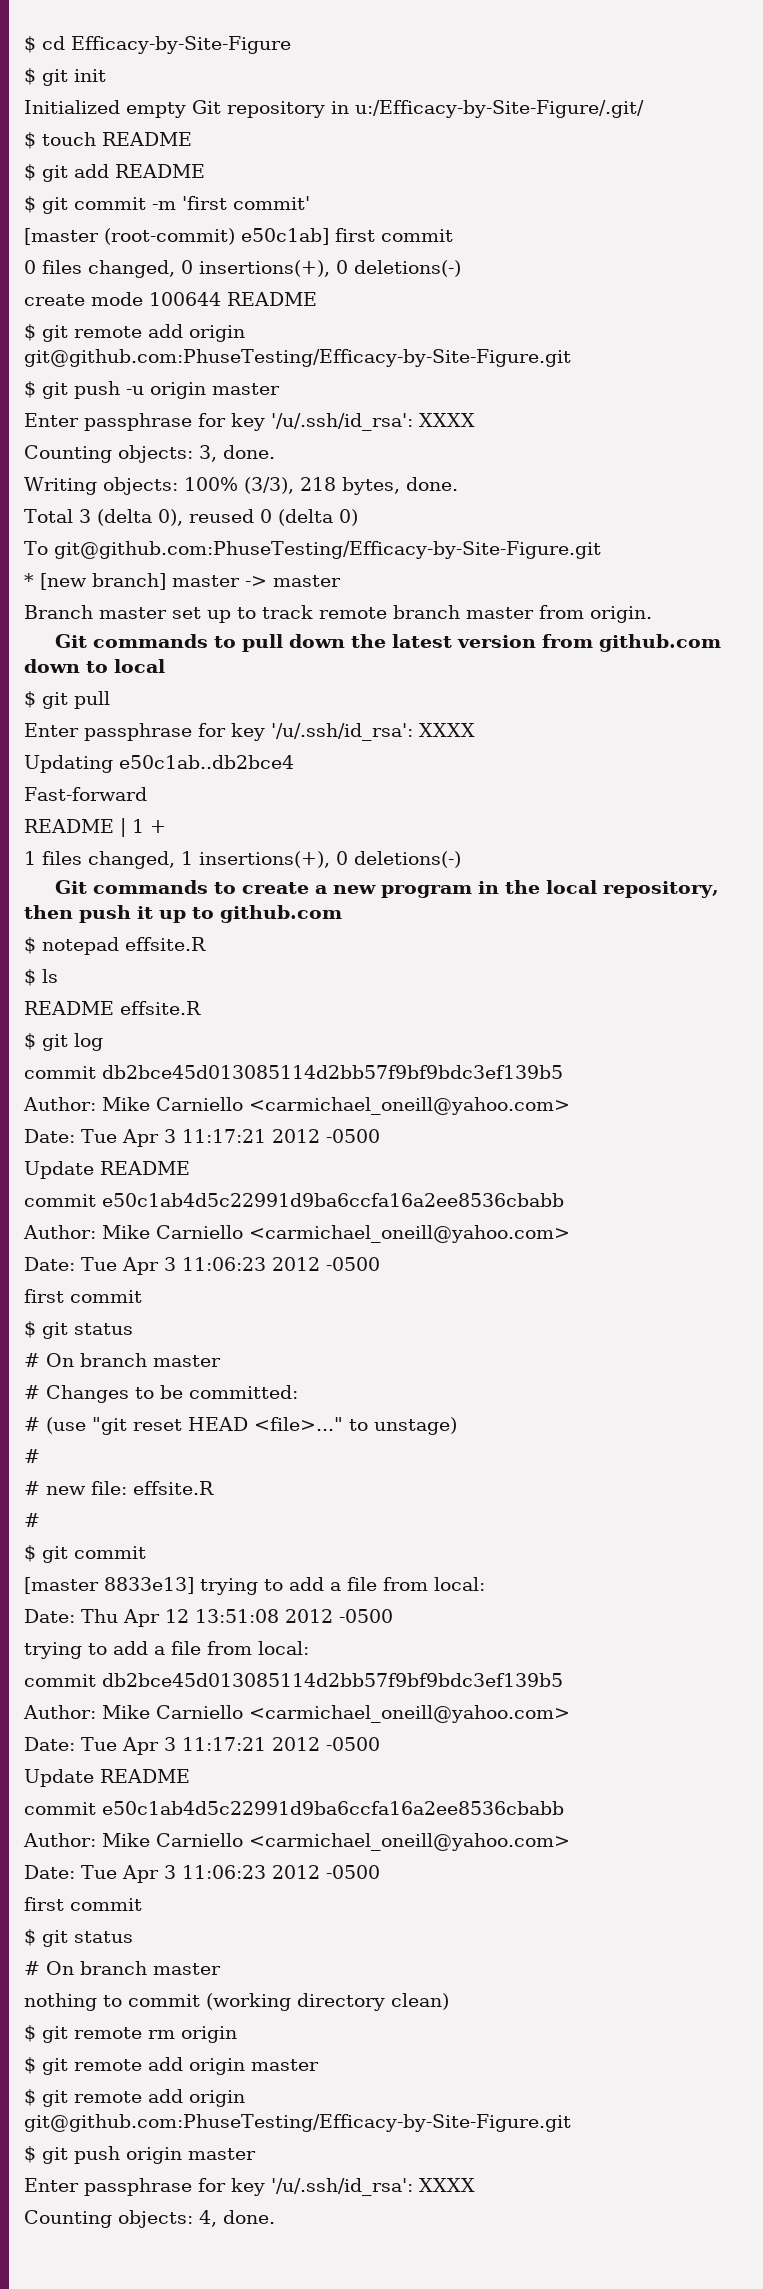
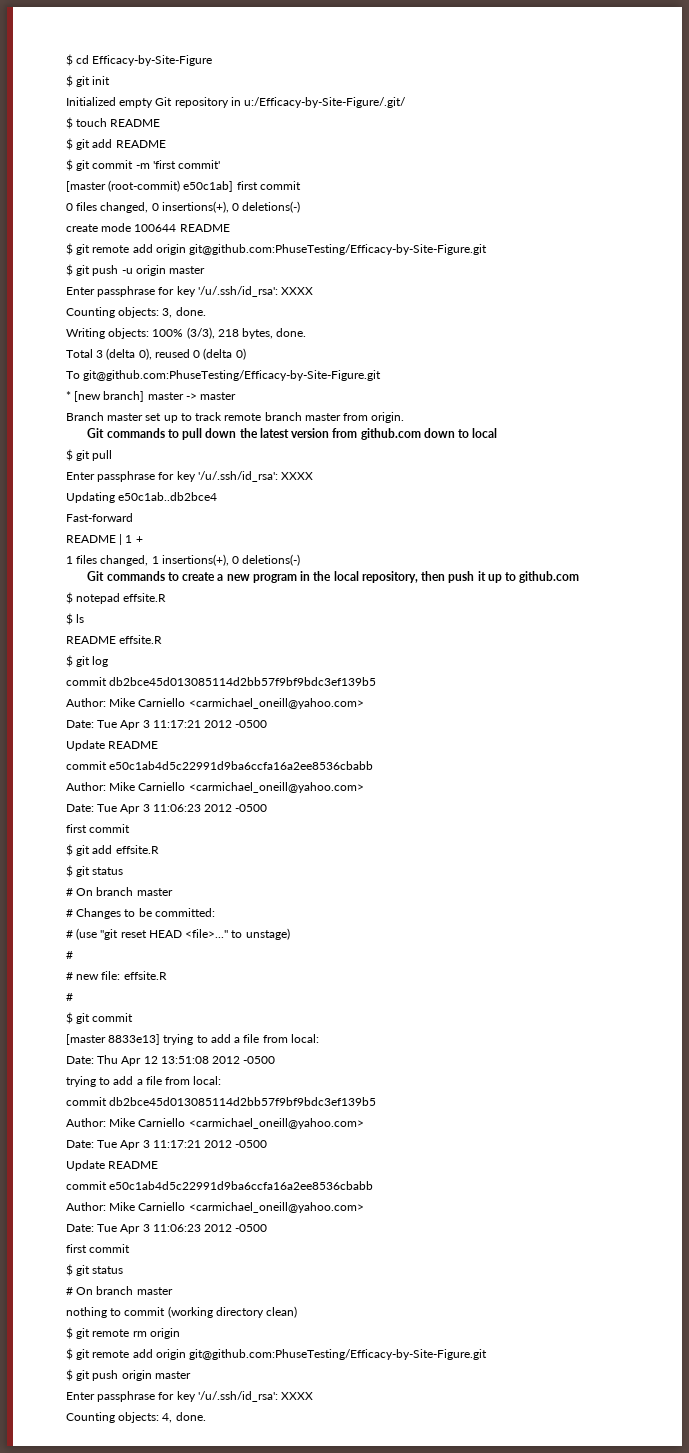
+ $ git add effsite.R
- $ git remote add origin master

